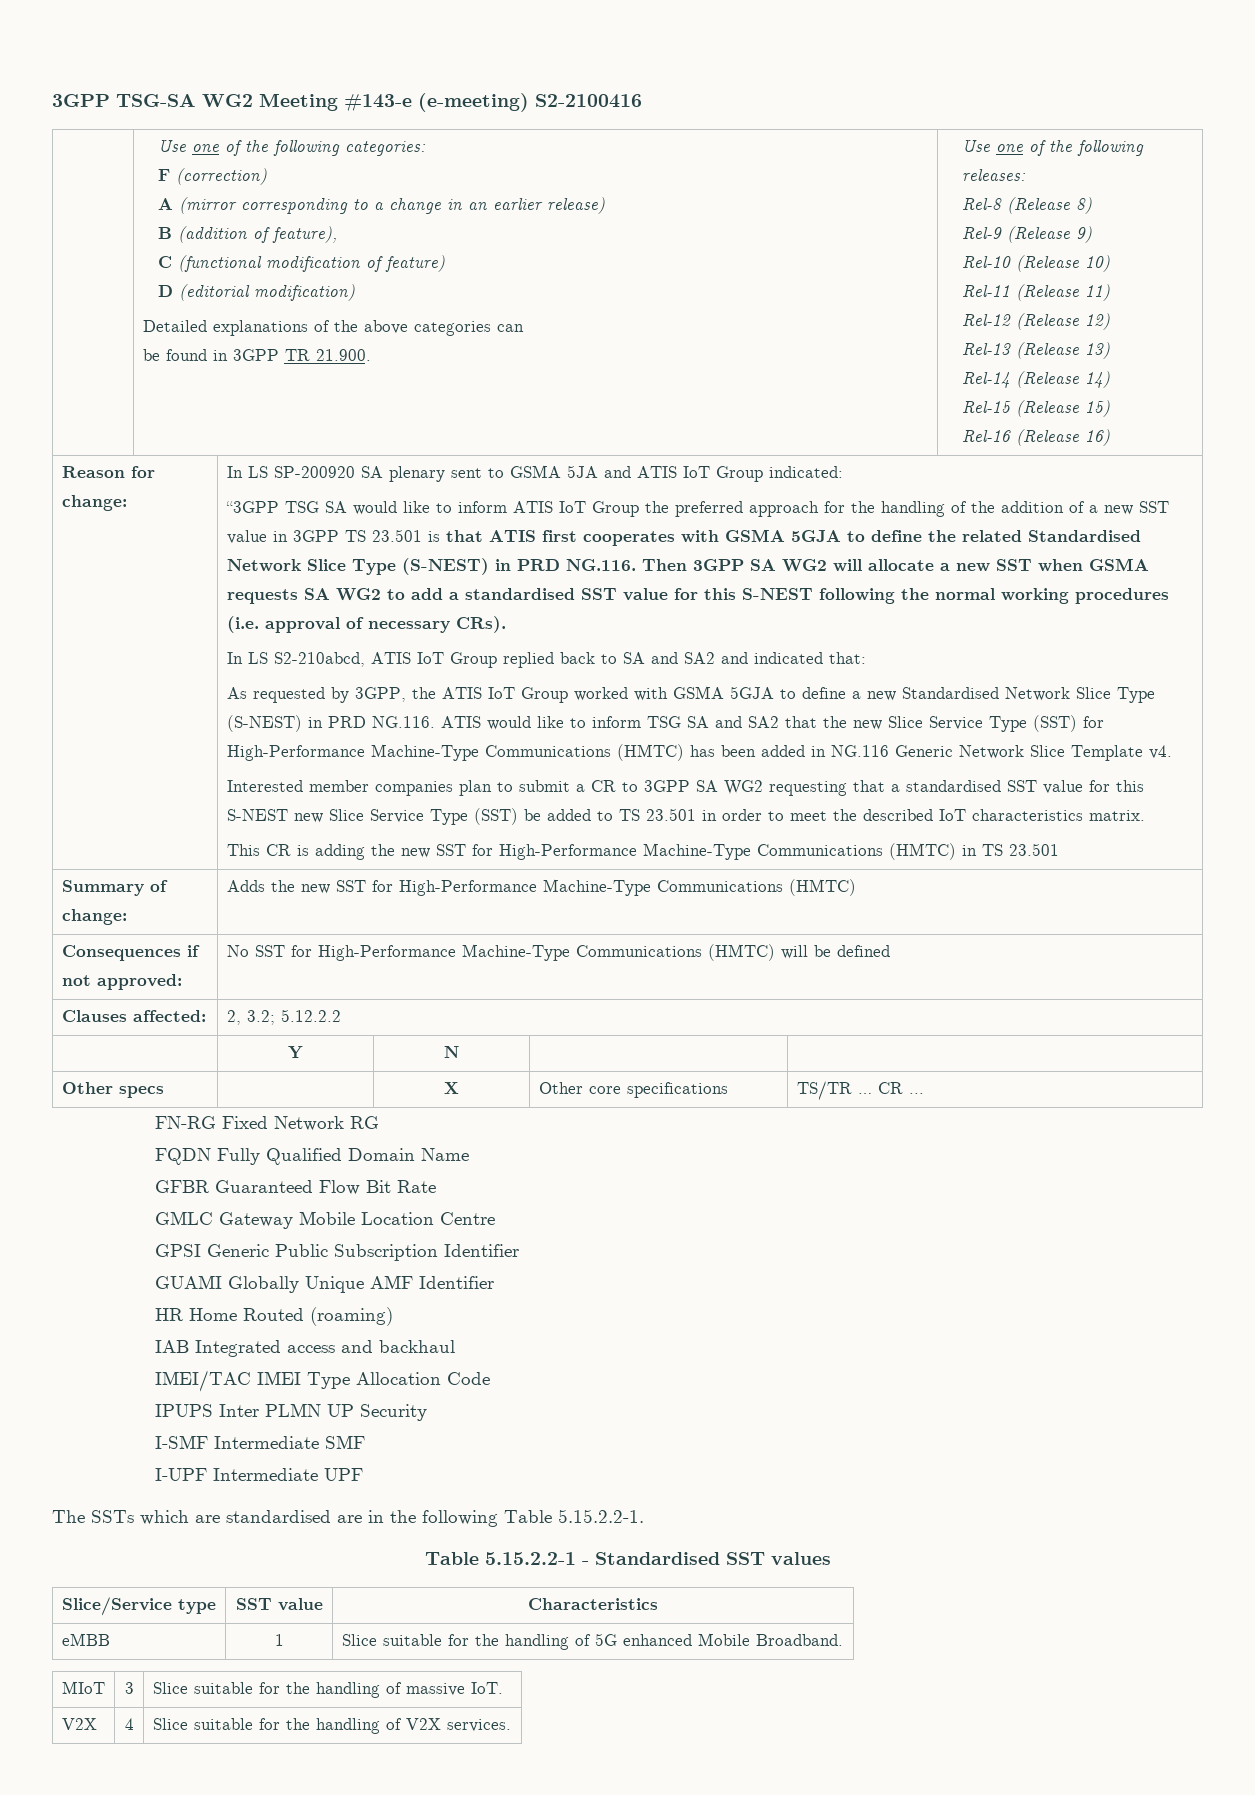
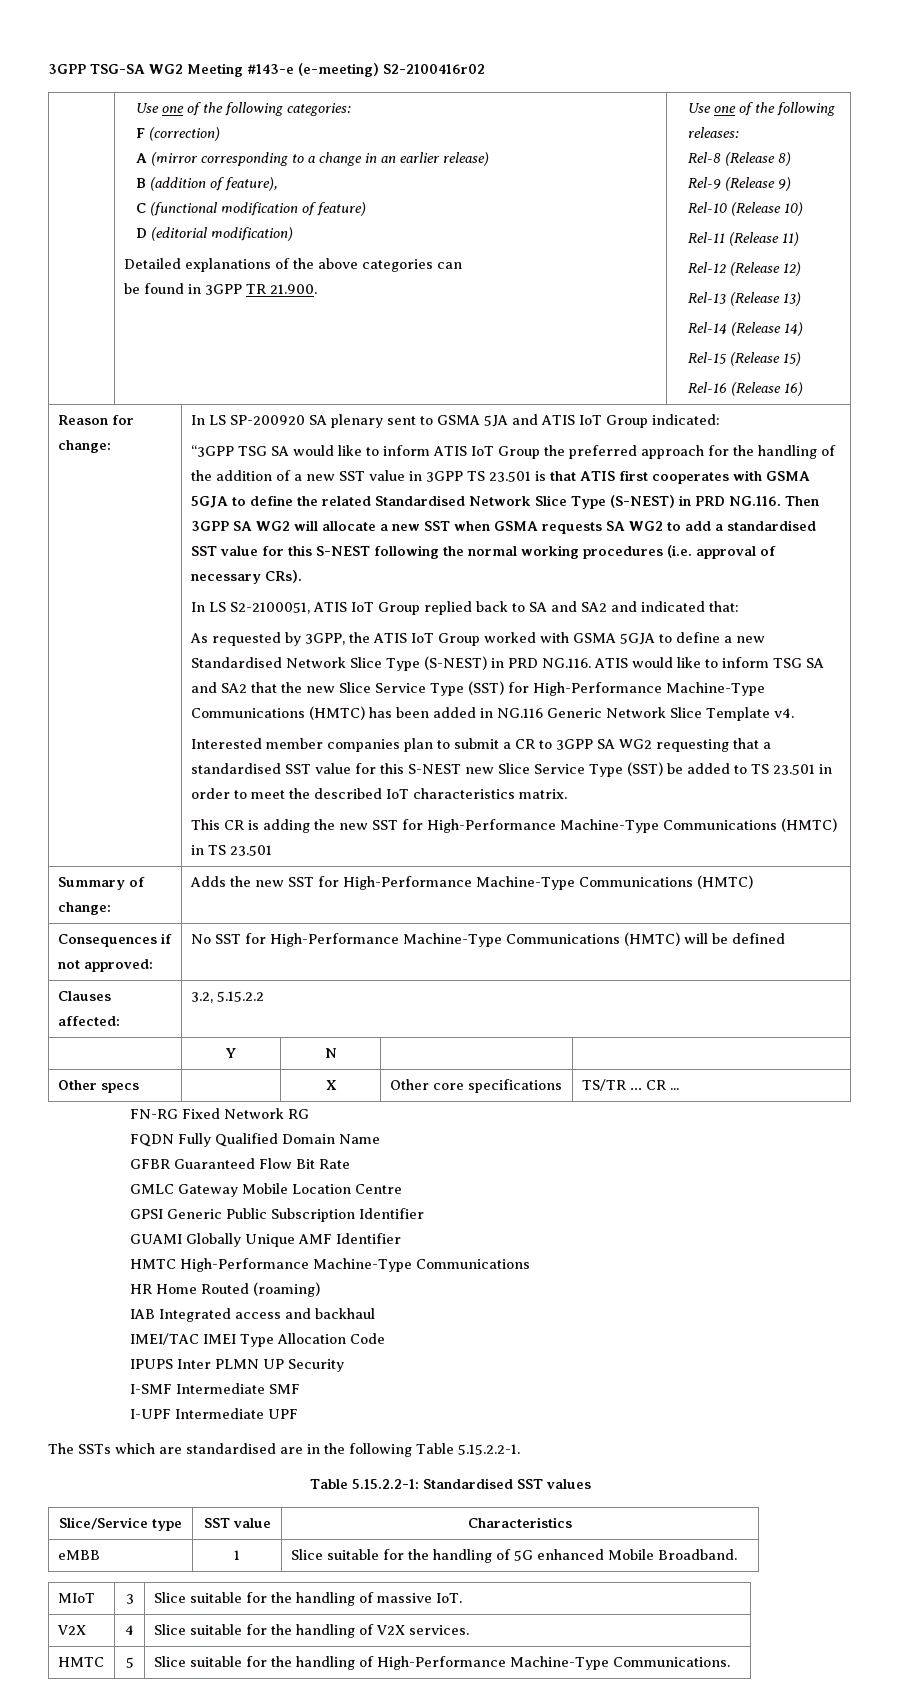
- 3GPP TSG-SA WG2 Meeting #143-e (e-meeting) S2-2100416
+ 3GPP TSG-SA WG2 Meeting #143-e (e-meeting) S2-2100416r02
- In LS S2-210abcd, ATIS IoT Group replied back to SA and SA2 and indicated that:
+ In LS S2-2100051, ATIS IoT Group replied back to SA and SA2 and indicated that:
- Clauses affected: | 2, 3.2; 5.12.2.2
+ Clauses affected: | 3.2, 5.15.2.2
+ HMTC High-Performance Machine-Type Communications
- Table 5.15.2.2-1 - Standardised SST values
+ Table 5.15.2.2-1: Standardised SST values
+ HMTC | 5 | Slice suitable for the handling of High-Performance Machine-Type Communications.

